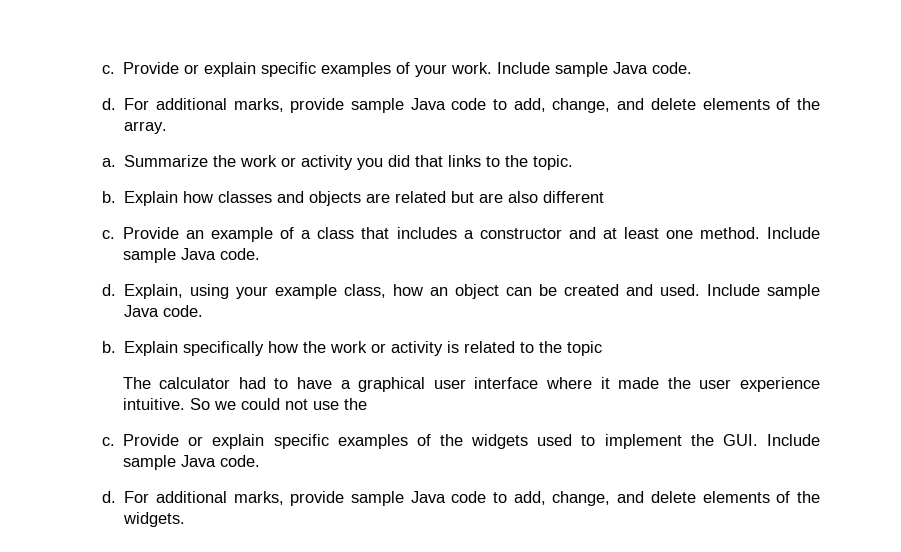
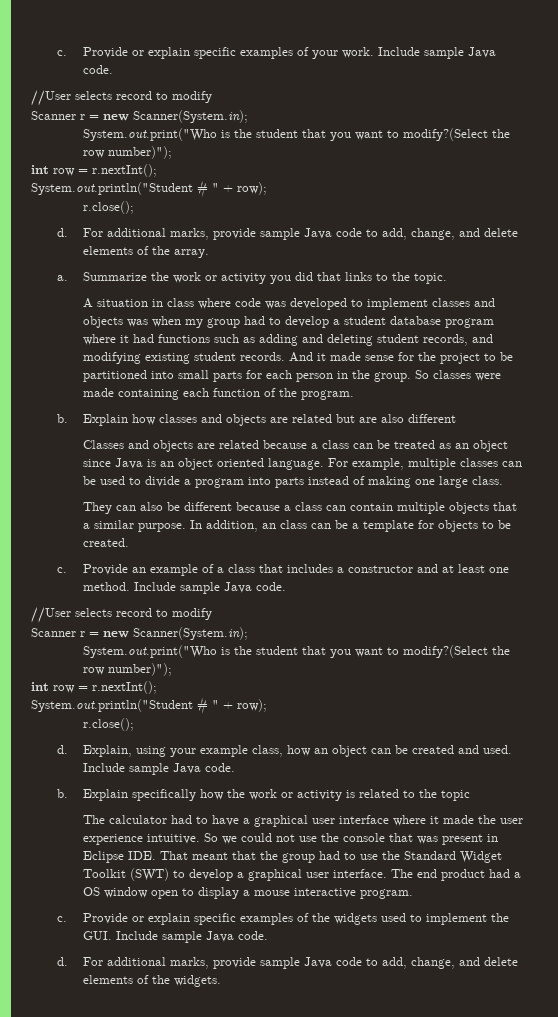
  Provide or explain specific examples of your work. Include sample Java code.
+ //User selects record to modify
+ Scanner r = new Scanner(System.in);
+ System.out.print("Who is the student that you want to modify?(Select the row number)");
+ int row = r.nextInt();
+ System.out.println("Student # " + row);
+ r.close();
+ A situation in class where code was developed to implement classes and objects was when my group had to develop a student database program where it had functions such as adding and deleting student records, and modifying existing student records. And it made sense for the project to be partitioned into small parts for each person in the group. So classes were made containing each function of the program.
+ Classes and objects are related because a class can be treated as an object since Java is an object oriented language. For example, multiple classes can be used to divide a program into parts instead of making one large class.
+ They can also be different because a class can contain multiple objects that a similar purpose. In addition, an class can be a template for objects to be created.
  Provide an example of a class that includes a constructor and at least one method. Include sample Java code.
+ //User selects record to modify
+ Scanner r = new Scanner(System.in);
+ System.out.print("Who is the student that you want to modify?(Select the row number)");
+ int row = r.nextInt();
+ System.out.println("Student # " + row);
+ r.close();
- So we could not use the
+ So we could not use the console that was present in Eclipse IDE. That meant that the group had to use the Standard Widget Toolkit (SWT) to develop a graphical user interface. The end product had a OS window open to display a mouse interactive program.

